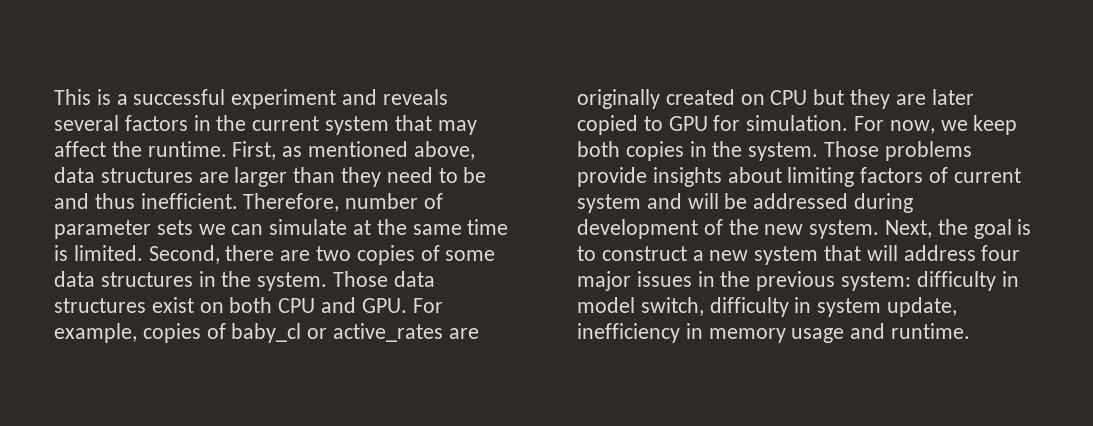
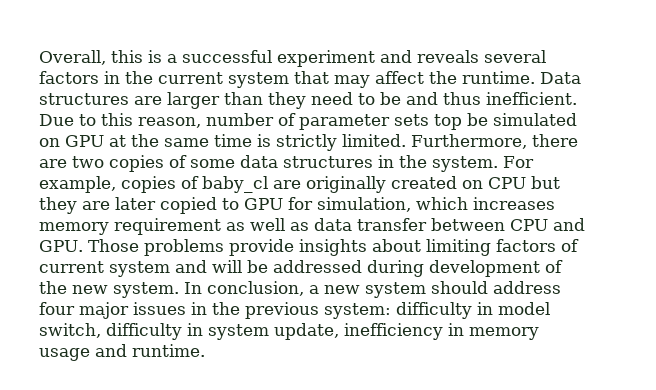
- This is a successful experiment and reveals several factors in the current system that may affect the runtime.
+ Overall, this is a successful experiment and reveals several factors in the current system that may affect the runtime.
- First, as mentioned above, data structures are larger than they need to be and thus inefficient.
+ Data structures are larger than they need to be and thus inefficient.
- Therefore, number of parameter sets we can simulate at the same time is limited. Second, there are two copies of some data structures in the system.
+ Due to this reason, number of parameter sets top be simulated on GPU at the same time is strictly limited. Furthermore, there are two copies of some data structures in the system.
- Those data structures exist on both CPU and GPU. For example, copies of baby_cl or active_rates are originally created on CPU but they are later copied to GPU for simulation. For now, we keep both copies in the system. Those problems provide insights about limiting factors of current system and will be addressed during development of the new system.
+ For example, copies of baby_cl are originally created on CPU but they are later copied to GPU for simulation, which increases memory requirement as well as data transfer between CPU and GPU. Those problems provide insights about limiting factors of current system and will be addressed during development of the new system.
- Next, the goal is to construct a new system that will address four major issues in the previous system: difficulty in model switch, difficulty in system update, inefficiency in memory usage and runtime.
+ In conclusion, a new system should address four major issues in the previous system: difficulty in model switch, difficulty in system update, inefficiency in memory usage and runtime.

